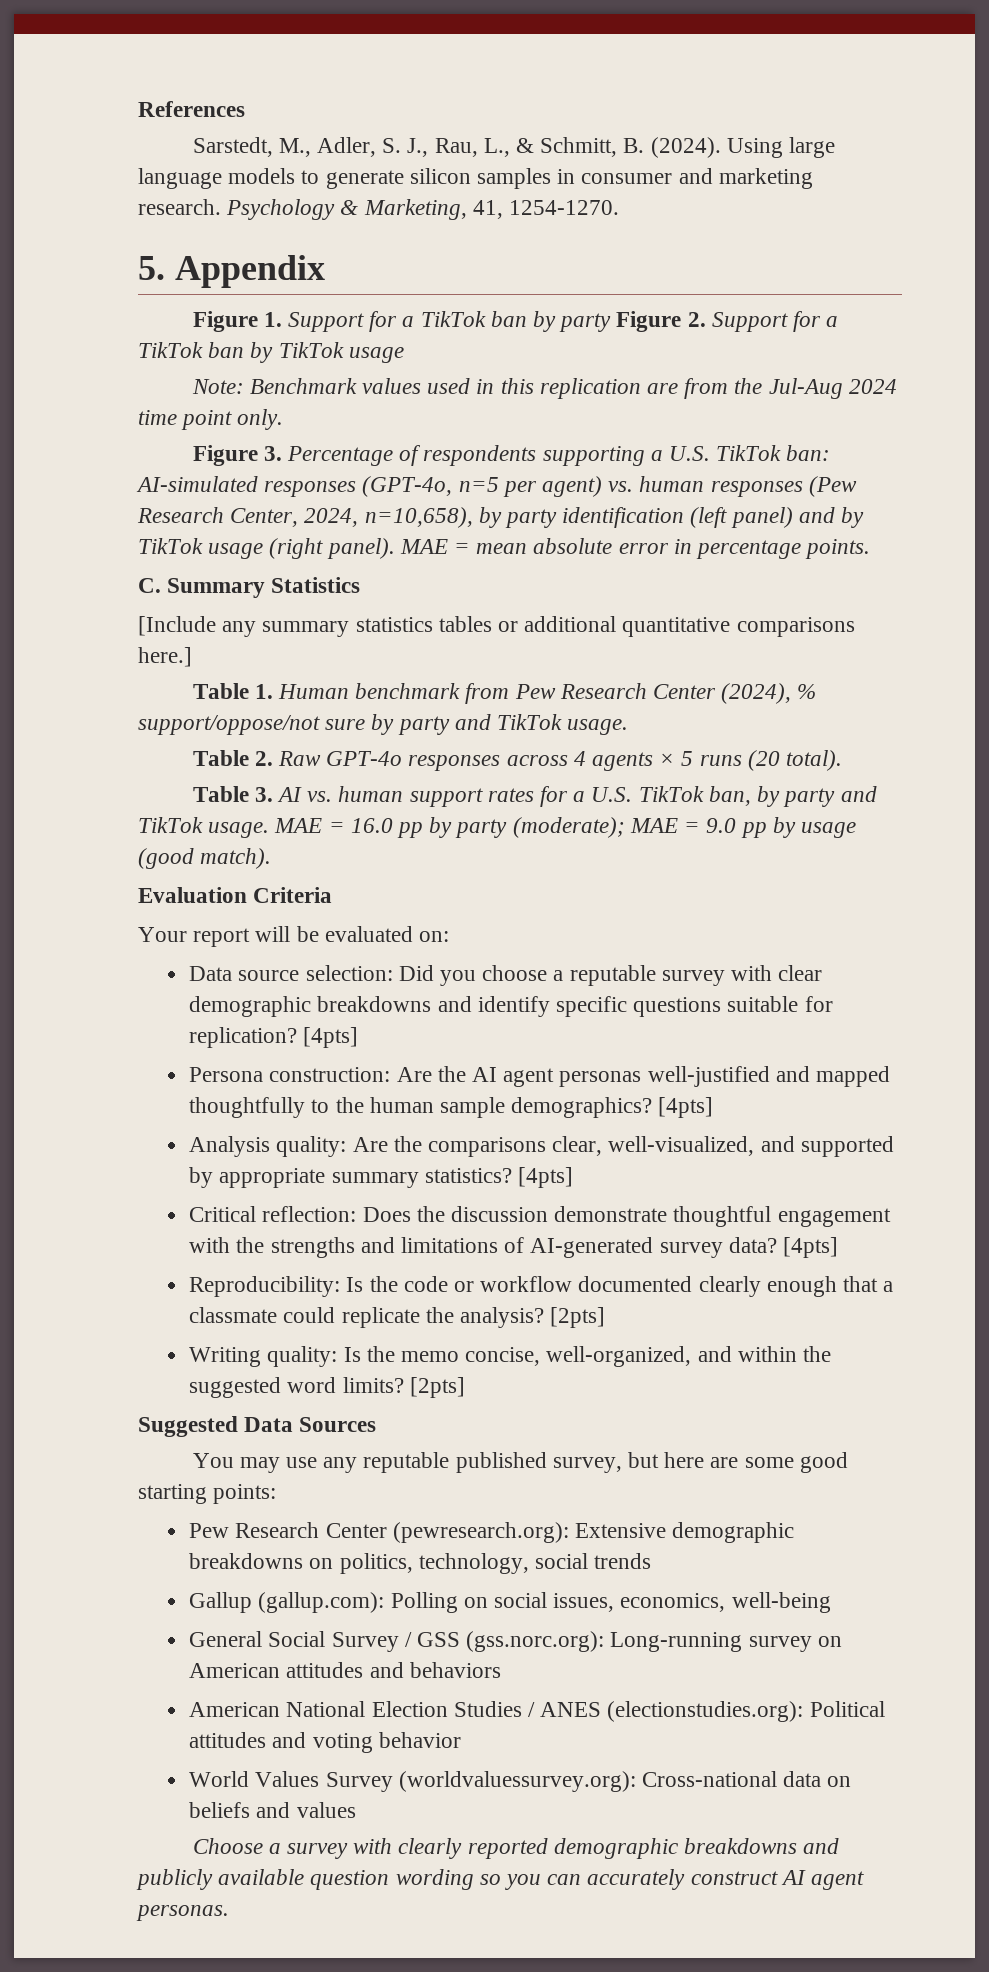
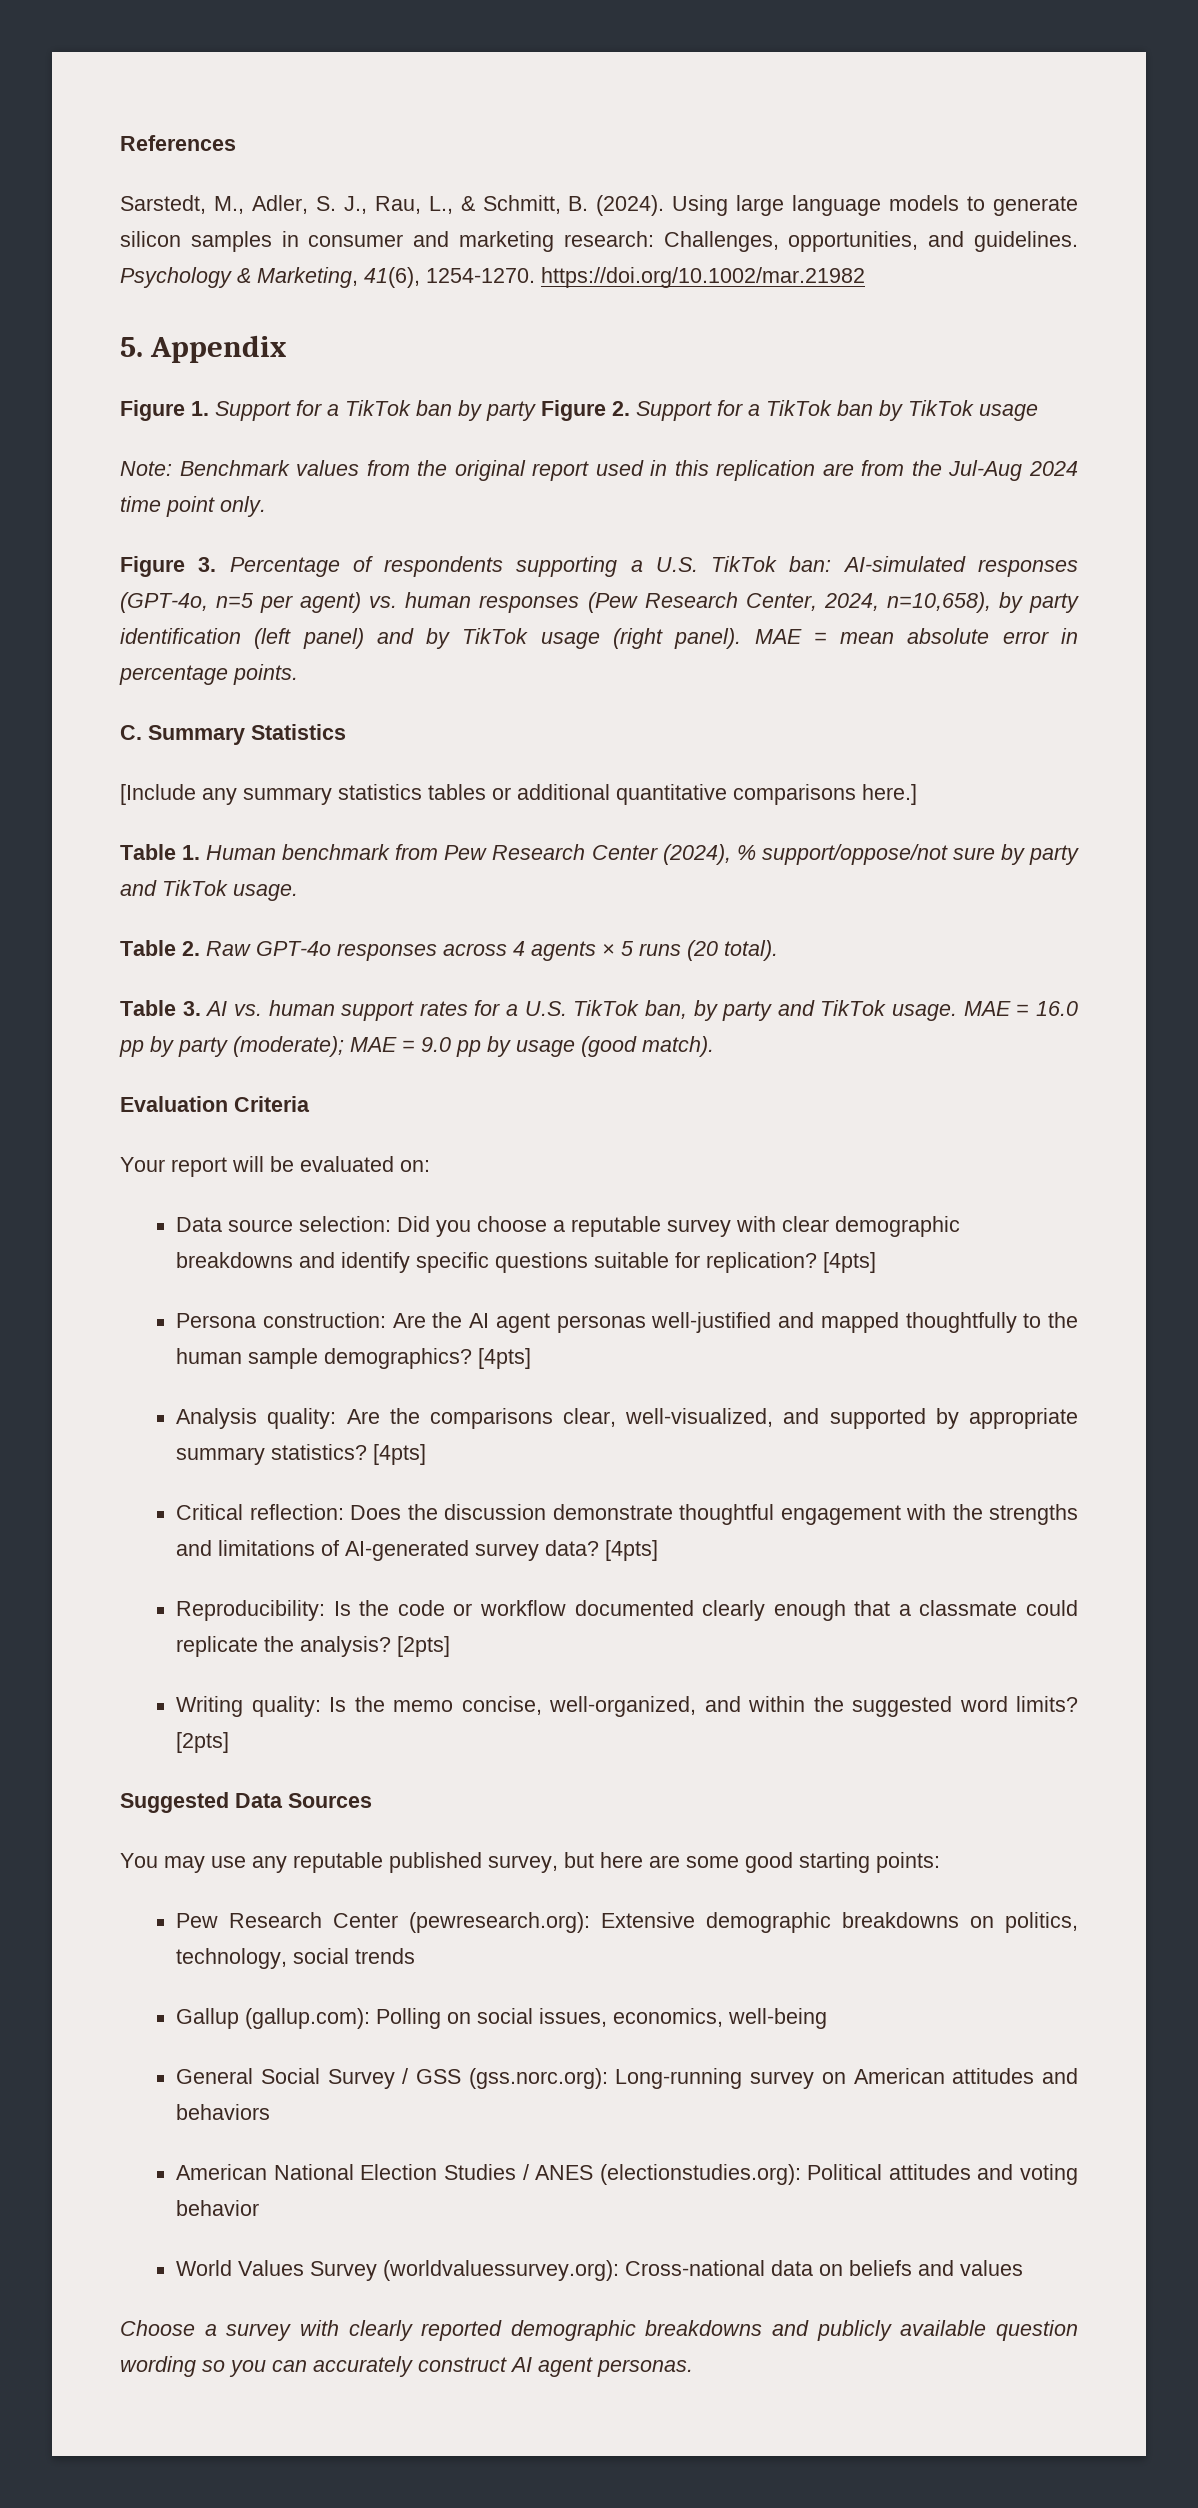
- Using large language models to generate silicon samples in consumer and marketing research.
+ Using large language models to generate silicon samples in consumer and marketing research: Challenges, opportunities, and guidelines.
- Psychology & Marketing, 41, 1254-1270.
+ Psychology & Marketing, 41(6), 1254-1270. https://doi.org/10.1002/mar.21982
- Note: Benchmark values used in this replication are from the Jul-Aug 2024 time point only.
+ Note: Benchmark values from the original report used in this replication are from the Jul-Aug 2024 time point only.

